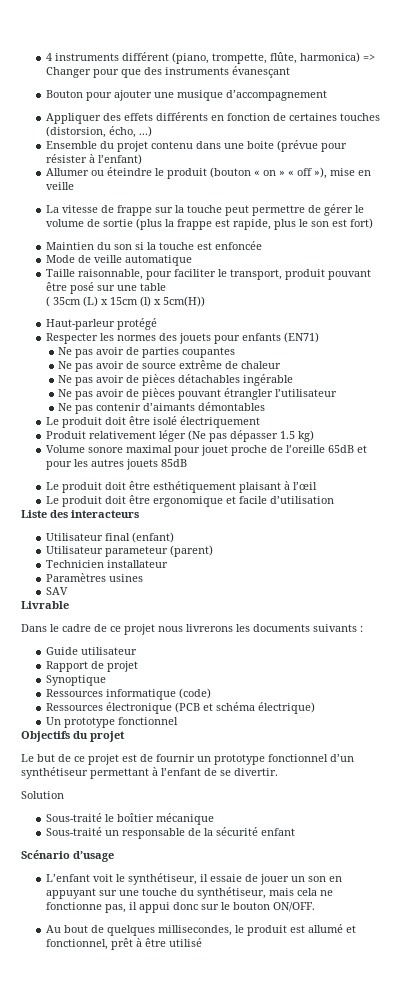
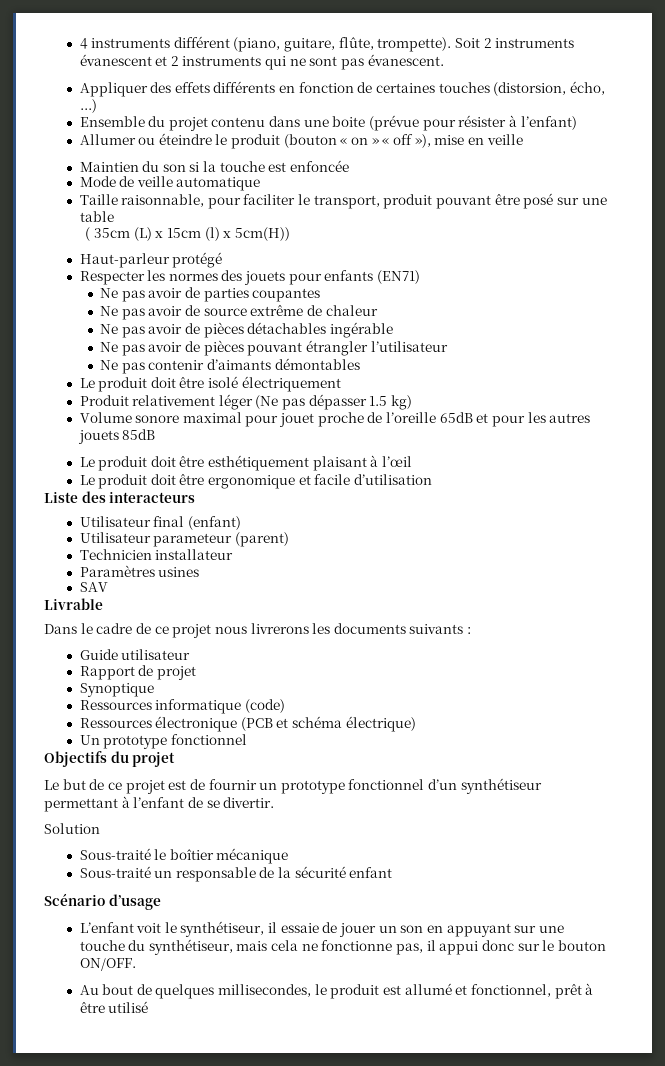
- 4 instruments différent (piano, trompette, flûte, harmonica) => Changer pour que des instruments évanesçant
- Bouton pour ajouter une musique d’accompagnement
+ 4 instruments différent (piano, guitare, flûte, trompette). Soit 2 instruments évanescent et 2 instruments qui ne sont pas évanescent.
- La vitesse de frappe sur la touche peut permettre de gérer le volume de sortie (plus la frappe est rapide, plus le son est fort)

